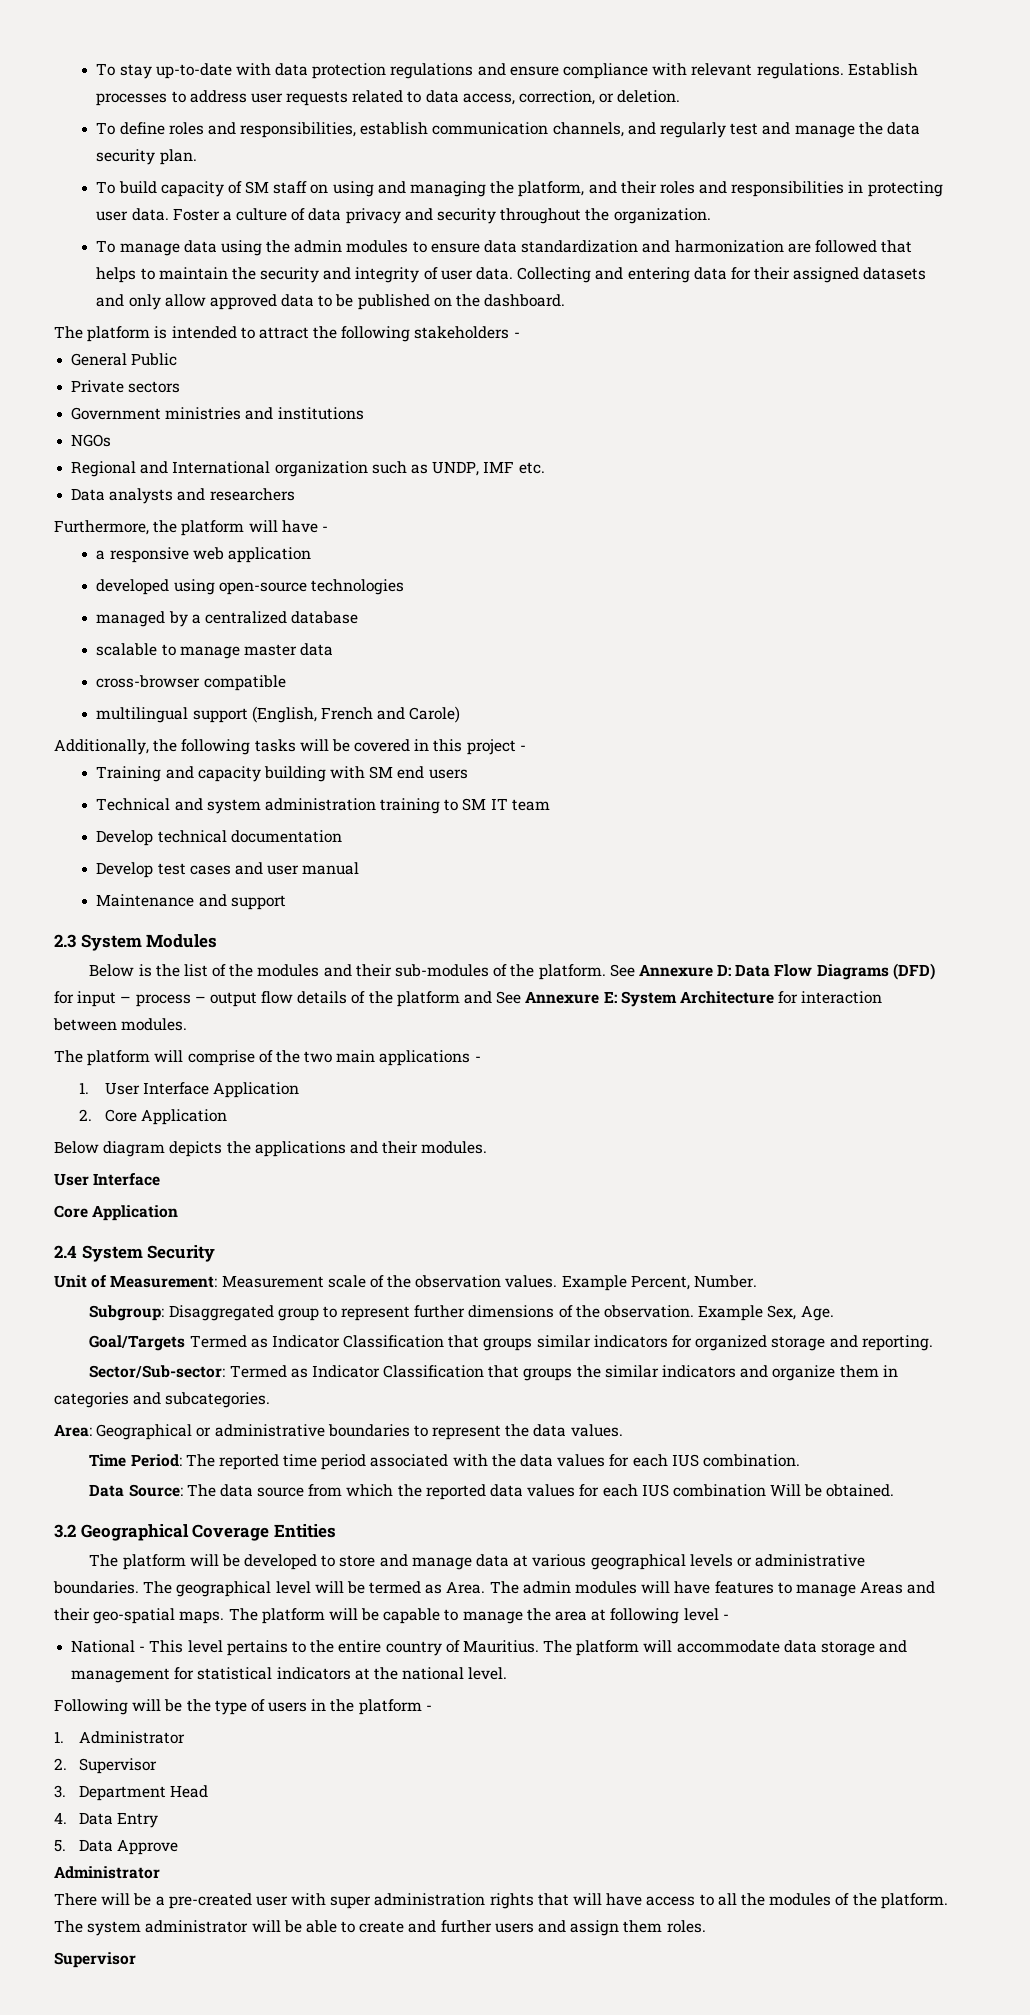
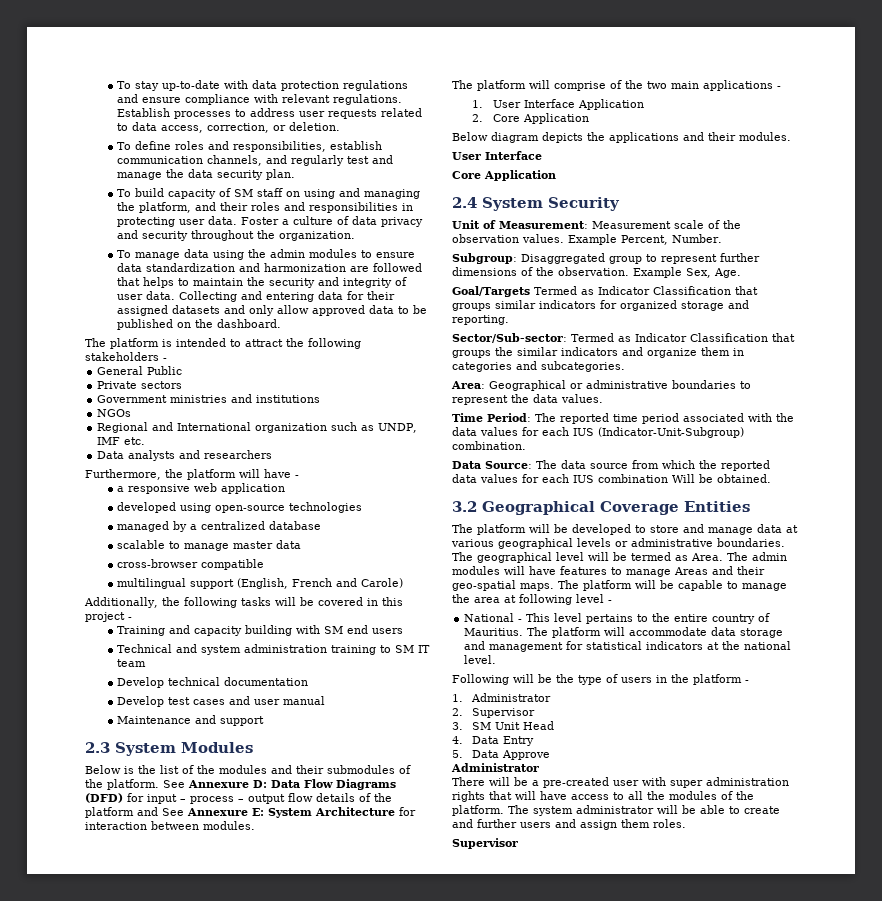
- Below is the list of the modules and their sub-modules of the platform.
+ Below is the list of the modules and their submodules of the platform.
- Time Period: The reported time period associated with the data values for each IUS combination.
+ Time Period: The reported time period associated with the data values for each IUS (Indicator-Unit-Subgroup) combination.
- 3. Department Head
+ 3. SM Unit Head

